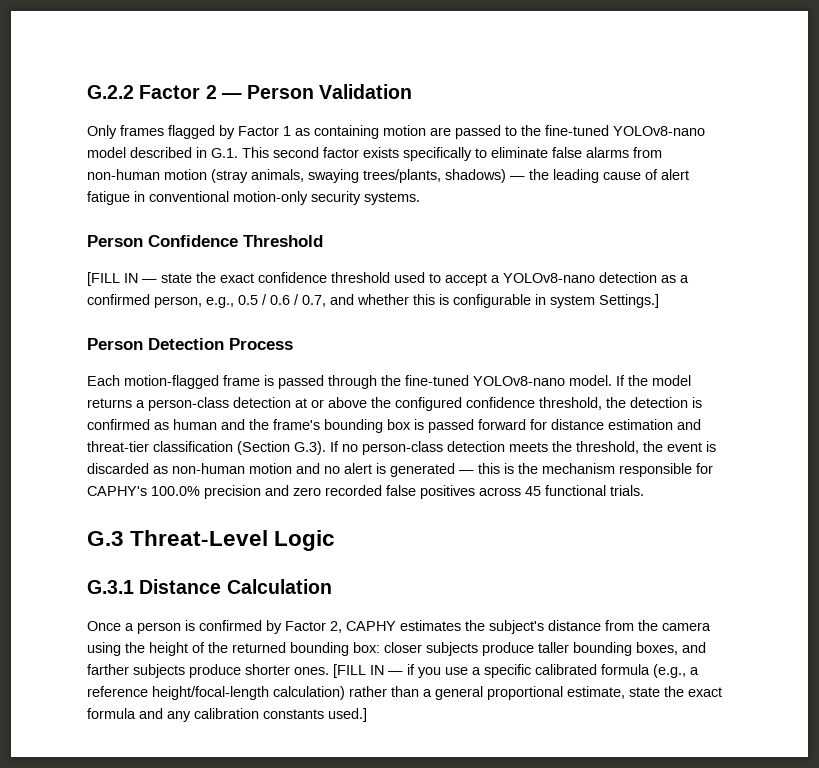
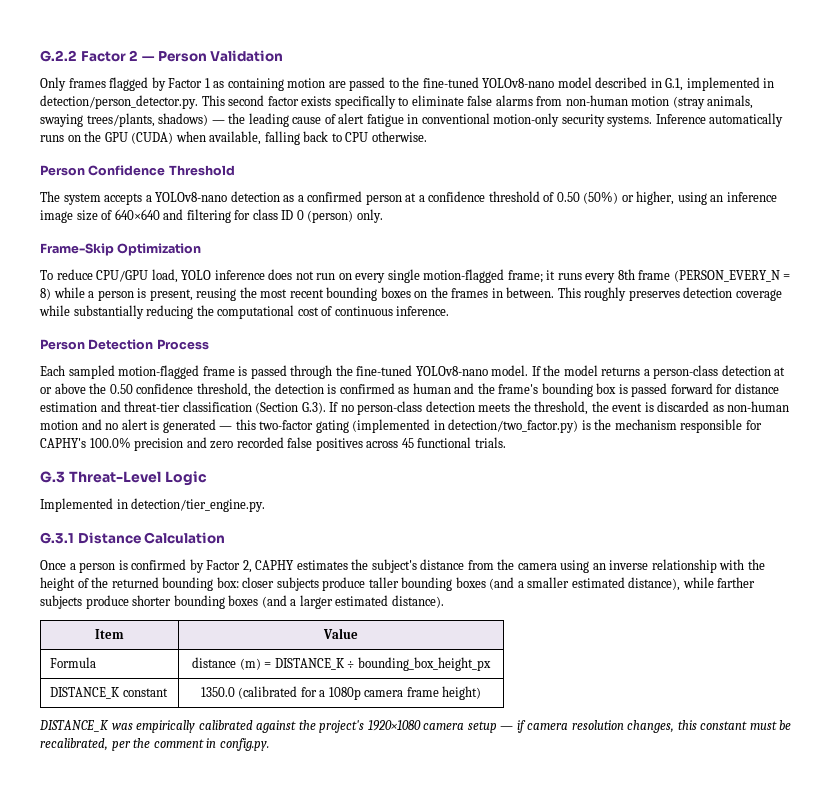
- Only frames flagged by Factor 1 as containing motion are passed to the fine-tuned YOLOv8-nano model described in G.1. This second factor exists specifically to eliminate false alarms from non-human motion (stray animals, swaying trees/plants, shadows) — the leading cause of alert fatigue in conventional motion-only security systems.
+ Only frames flagged by Factor 1 as containing motion are passed to the fine-tuned YOLOv8-nano model described in G.1, implemented in detection/person_detector.py. This second factor exists specifically to eliminate false alarms from non-human motion (stray animals, swaying trees/plants, shadows) — the leading cause of alert fatigue in conventional motion-only security systems. Inference automatically runs on the GPU (CUDA) when available, falling back to CPU otherwise.
  Person Confidence Threshold
- [FILL IN — state the exact confidence threshold used to accept a YOLOv8-nano detection as a confirmed person, e.g., 0.5 / 0.6 / 0.7, and whether this is configurable in system Settings.]
+ The system accepts a YOLOv8-nano detection as a confirmed person at a confidence threshold of 0.50 (50%) or higher, using an inference image size of 640×640 and filtering for class ID 0 (person) only.
+ Frame-Skip Optimization
+ To reduce CPU/GPU load, YOLO inference does not run on every single motion-flagged frame; it runs every 8th frame (PERSON_EVERY_N = 8) while a person is present, reusing the most recent bounding boxes on the frames in between. This roughly preserves detection coverage while substantially reducing the computational cost of continuous inference.
- Each motion-flagged frame is passed through the fine-tuned YOLOv8-nano model.
+ Each sampled motion-flagged frame is passed through the fine-tuned YOLOv8-nano model.
- If the model returns a person-class detection at or above the configured confidence threshold, the detection is confirmed as human and the frame's bounding box is passed forward for distance estimation and threat-tier classification (Section G.3). If no person-class detection meets the threshold, the event is discarded as non-human motion and no alert is generated — this is the mechanism responsible for CAPHY's 100.0% precision and zero recorded false positives across 45 functional trials.
+ If the model returns a person-class detection at or above the 0.50 confidence threshold, the detection is confirmed as human and the frame's bounding box is passed forward for distance estimation and threat-tier classification (Section G.3). If no person-class detection meets the threshold, the event is discarded as non-human motion and no alert is generated — this two-factor gating (implemented in detection/two_factor.py) is the mechanism responsible for CAPHY's 100.0% precision and zero recorded false positives across 45 functional trials.
+ Implemented in detection/tier_engine.py.
- Once a person is confirmed by Factor 2, CAPHY estimates the subject's distance from the camera using the height of the returned bounding box: closer subjects produce taller bounding boxes, and farther subjects produce shorter ones. [FILL IN — if you use a specific calibrated formula (e.g., a reference height/focal-length calculation) rather than a general proportional estimate, state the exact formula and any calibration constants used.]
+ Once a person is confirmed by Factor 2, CAPHY estimates the subject's distance from the camera using an inverse relationship with the height of the returned bounding box: closer subjects produce taller bounding boxes (and a smaller estimated distance), while farther subjects produce shorter bounding boxes (and a larger estimated distance).
+ Item | Value
+ Formula | distance (m) = DISTANCE_K ÷ bounding_box_height_px
+ DISTANCE_K constant | 1350.0 (calibrated for a 1080p camera frame height)
+ DISTANCE_K was empirically calibrated against the project's 1920×1080 camera setup — if camera resolution changes, this constant must be recalibrated, per the comment in config.py.

